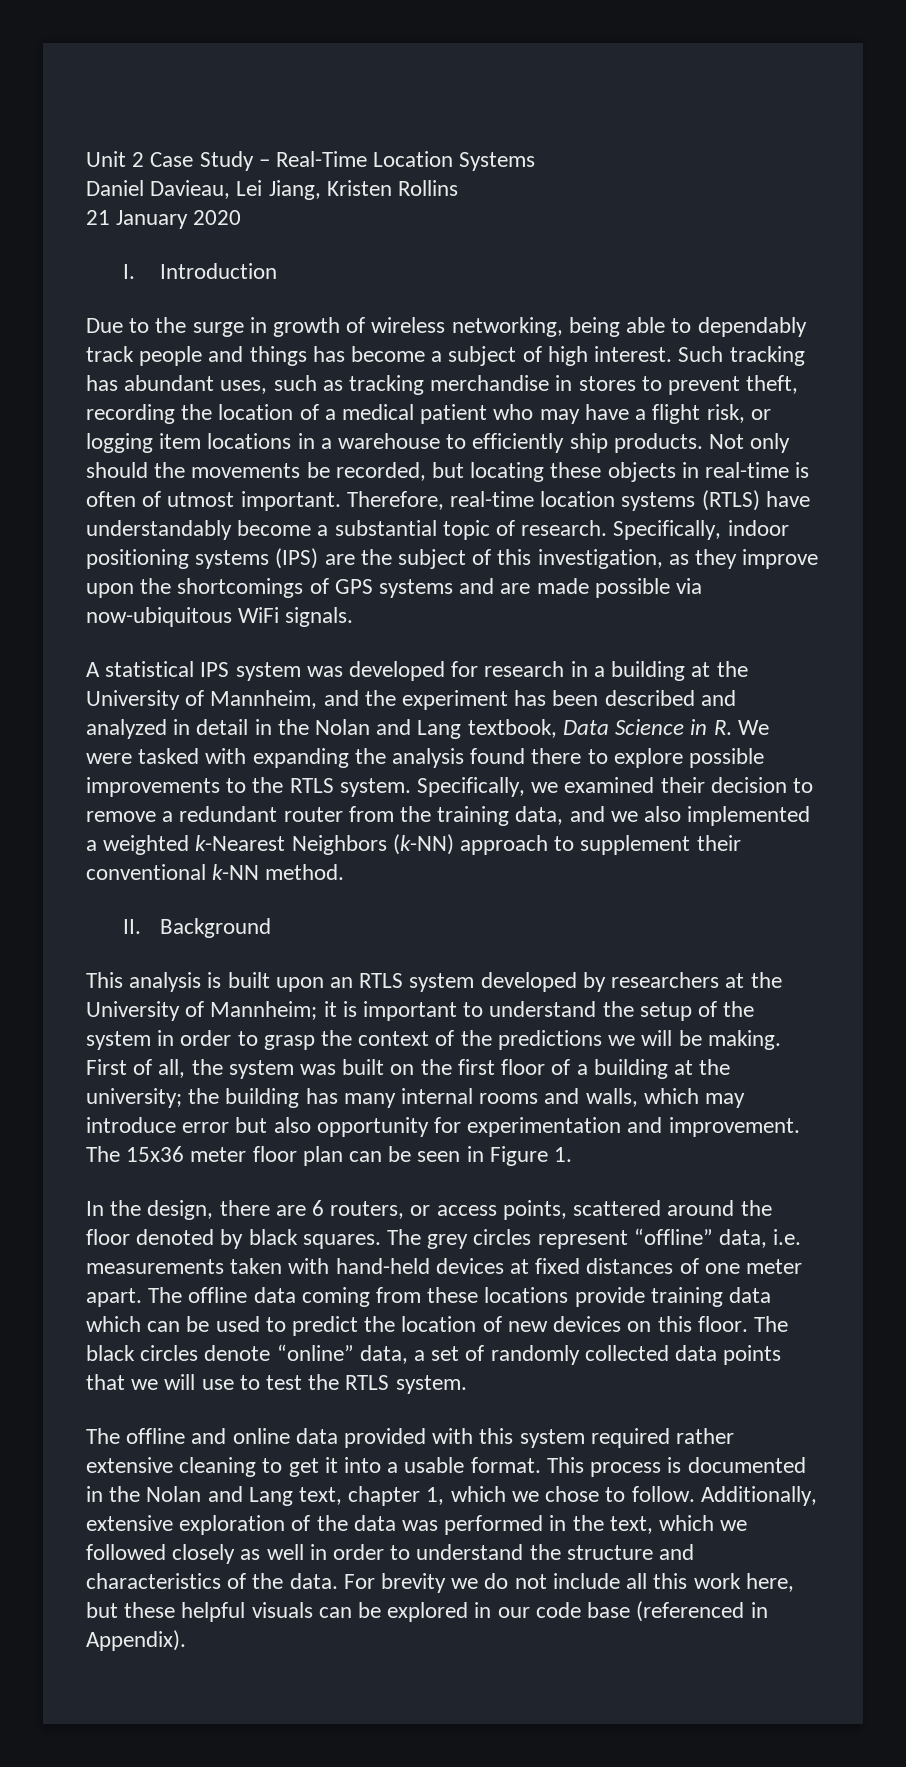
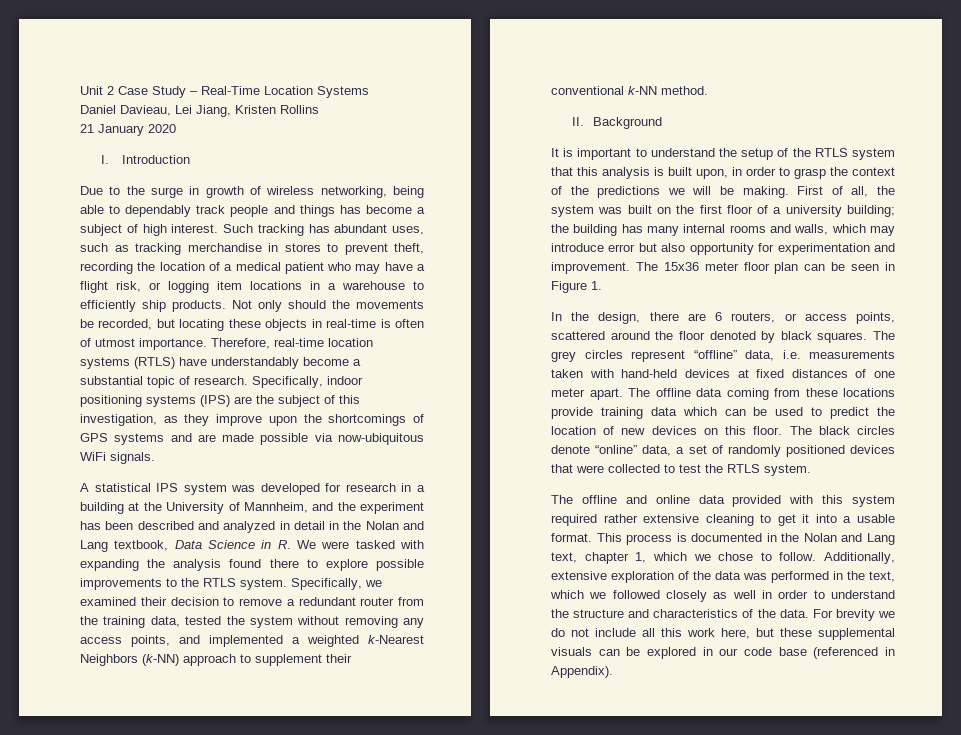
- Not only should the movements be recorded, but locating these objects in real-time is often of utmost important.
+ Not only should the movements be recorded, but locating these objects in real-time is often of utmost importance.
- Specifically, we examined their decision to remove a redundant router from the training data, and we also implemented a weighted k-Nearest Neighbors (k-NN) approach to supplement their conventional k-NN method.
+ Specifically, we examined their decision to remove a redundant router from the training data, tested the system without removing any access points, and implemented a weighted k-Nearest Neighbors (k-NN) approach to supplement their conventional k-NN method.
- This analysis is built upon an RTLS system developed by researchers at the University of Mannheim; it is important to understand the setup of the system in order to grasp the context of the predictions we will be making.
+ It is important to understand the setup of the RTLS system that this analysis is built upon, in order to grasp the context of the predictions we will be making.
- First of all, the system was built on the first floor of a building at the university; the building has many internal rooms and walls, which may introduce error but also opportunity for experimentation and improvement.
+ First of all, the system was built on the first floor of a university building; the building has many internal rooms and walls, which may introduce error but also opportunity for experimentation and improvement.
- The black circles denote “online” data, a set of randomly collected data points that we will use to test the RTLS system.
+ The black circles denote “online” data, a set of randomly positioned devices that were collected to test the RTLS system.
- For brevity we do not include all this work here, but these helpful visuals can be explored in our code base (referenced in Appendix).
+ For brevity we do not include all this work here, but these supplemental visuals can be explored in our code base (referenced in Appendix).

